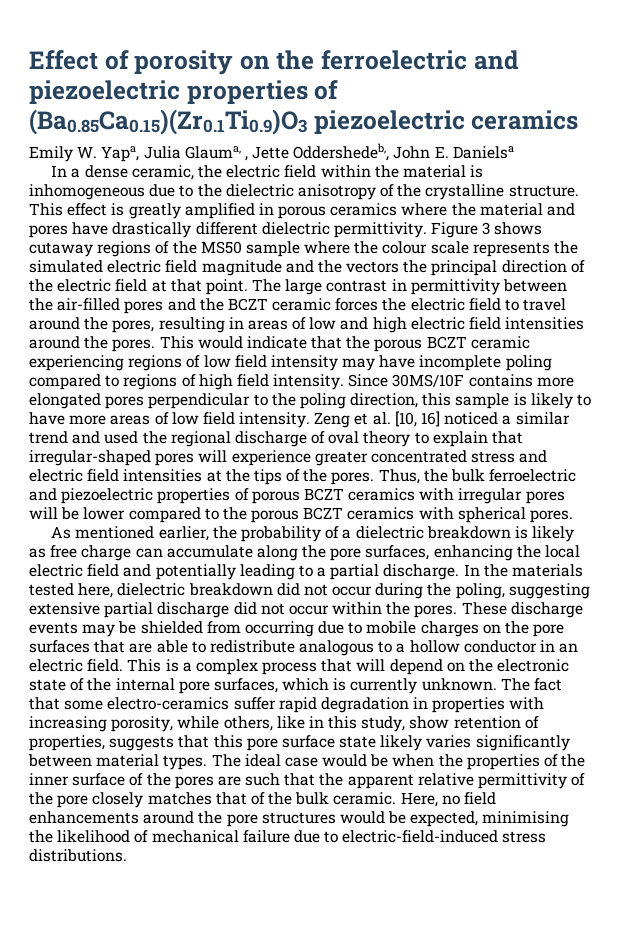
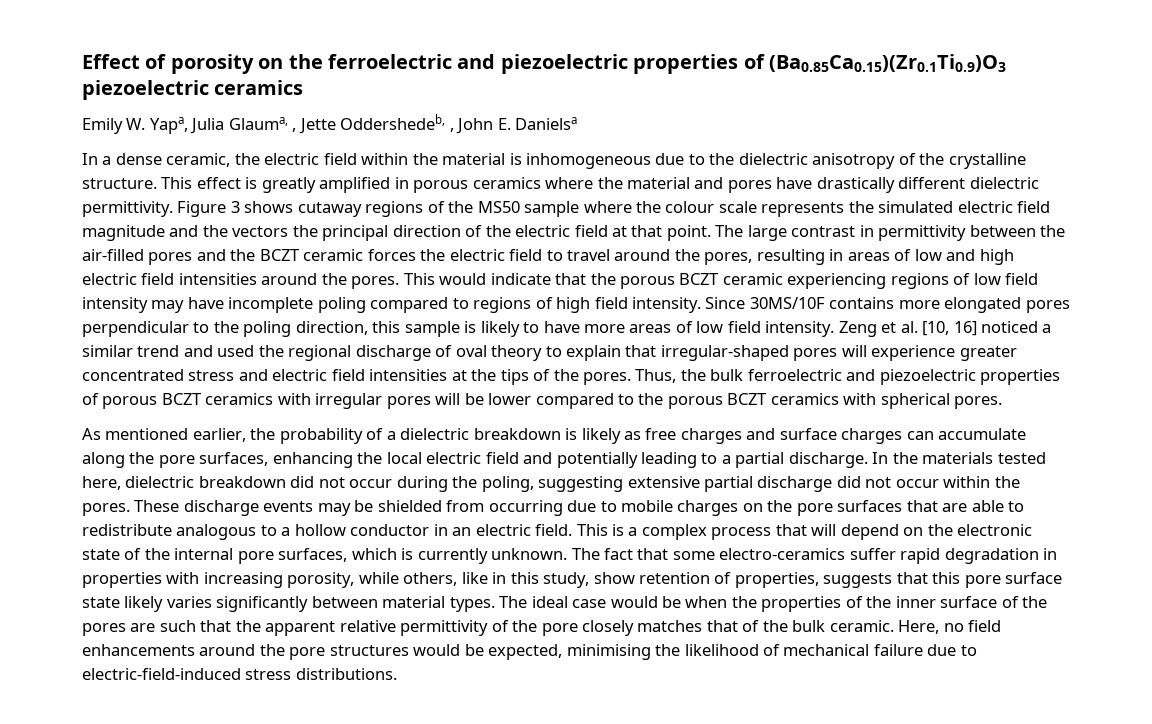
- Emily W. Yapa, Julia Glauma, , Jette Oddershedeb,, John E. Danielsa
+ Emily W. Yapa, Julia Glauma, , Jette Oddershedeb, , John E. Danielsa
- As mentioned earlier, the probability of a dielectric breakdown is likely as free charge can accumulate along the pore surfaces, enhancing the local electric field and potentially leading to a partial discharge.
+ As mentioned earlier, the probability of a dielectric breakdown is likely as free charges and surface charges can accumulate along the pore surfaces, enhancing the local electric field and potentially leading to a partial discharge.

